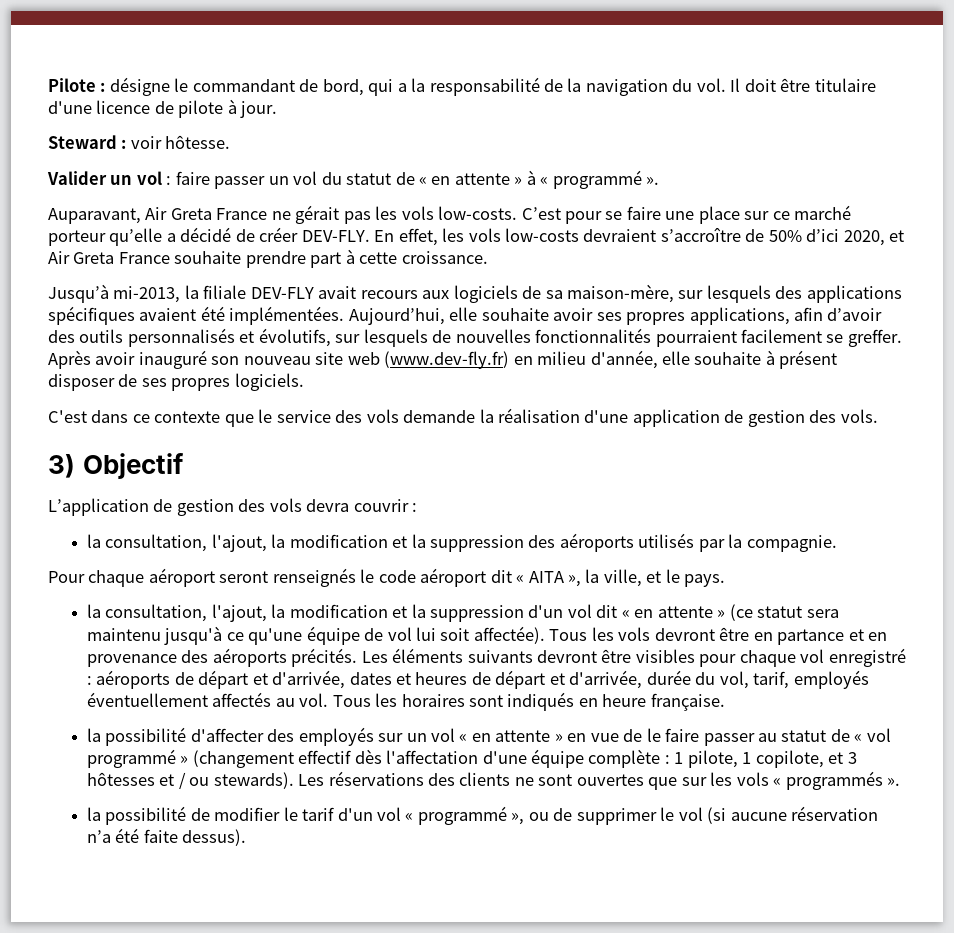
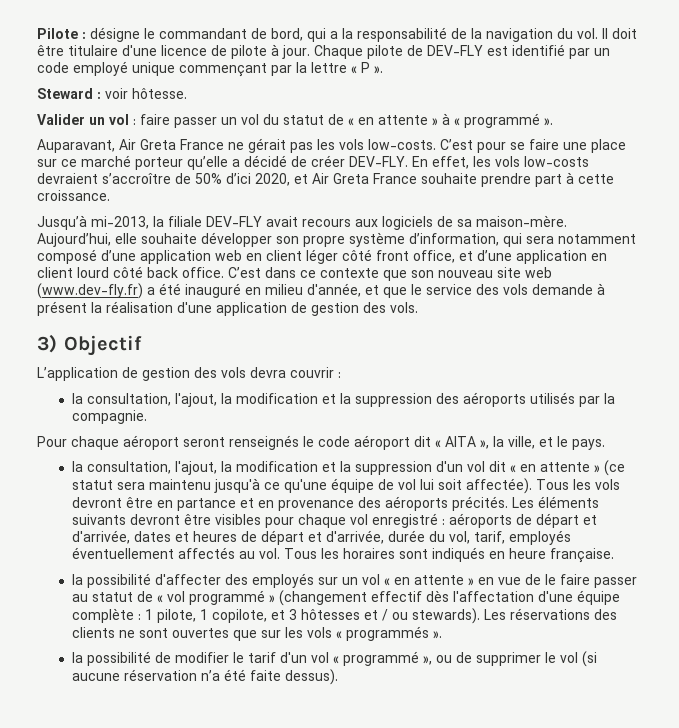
+ Chaque pilote de DEV-FLY est identifié par un code employé unique commençant par la lettre « P ».
- Jusqu’à mi-2013, la filiale DEV-FLY avait recours aux logiciels de sa maison-mère, sur lesquels des applications spécifiques avaient été implémentées. Aujourd’hui, elle souhaite avoir ses propres applications, afin d’avoir des outils personnalisés et évolutifs, sur lesquels de nouvelles fonctionnalités pourraient facilement se greffer. Après avoir inauguré son nouveau site web (www.dev-fly.fr) en milieu d'année, elle souhaite à présent disposer de ses propres logiciels.
- C'est dans ce contexte que le service des vols demande la réalisation d'une application de gestion des vols.
+ Jusqu’à mi-2013, la filiale DEV-FLY avait recours aux logiciels de sa maison-mère. Aujourd’hui, elle souhaite développer son propre système d’information, qui sera notamment composé d’une application web en client léger côté front office, et d’une application en client lourd côté back office. C’est dans ce contexte que son nouveau site web (www.dev-fly.fr) a été inauguré en milieu d'année, et que le service des vols demande à présent la réalisation d'une application de gestion des vols.

